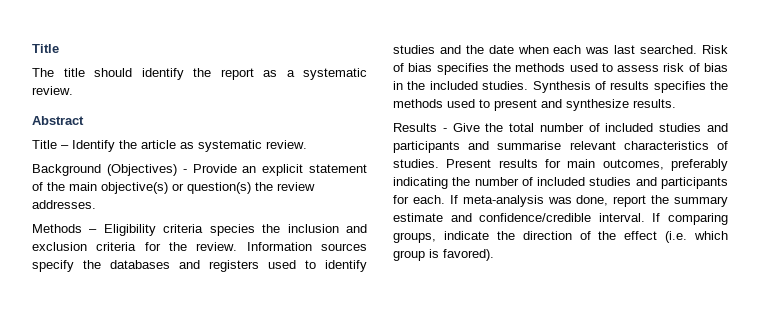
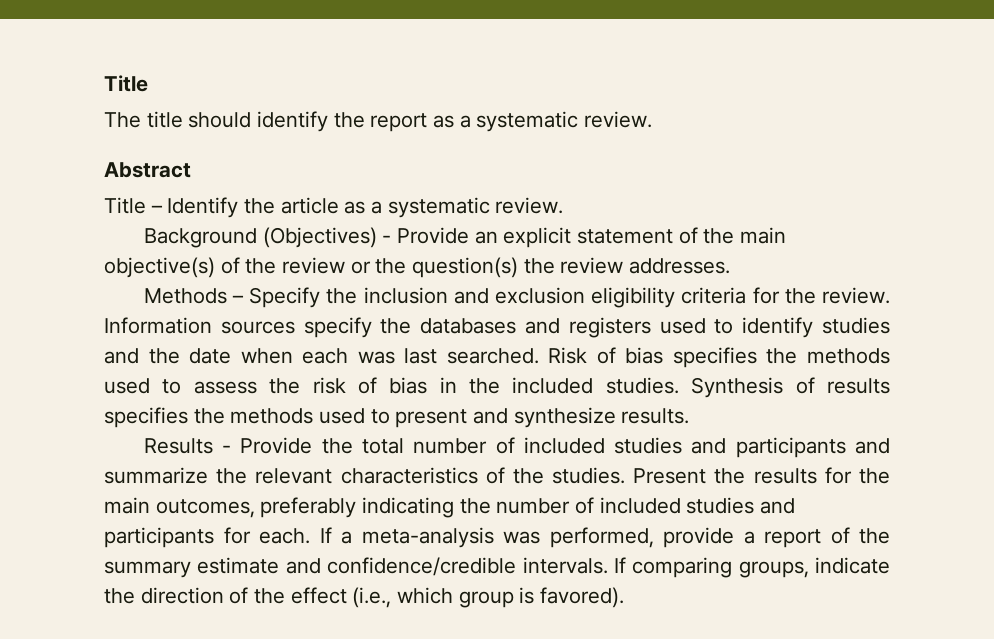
- Title – Identify the article as systematic review.
+ Title – Identify the article as a systematic review.
- Background (Objectives) - Provide an explicit statement of the main objective(s) or question(s) the review addresses.
+ Background (Objectives) - Provide an explicit statement of the main objective(s) of the review or the question(s) the review addresses.
- Methods – Eligibility criteria species the inclusion and exclusion criteria for the review.
+ Methods – Specify the inclusion and exclusion eligibility criteria for the review.
- Risk of bias specifies the methods used to assess risk of bias in the included studies.
+ Risk of bias specifies the methods used to assess the risk of bias in the included studies.
- Results - Give the total number of included studies and participants and summarise relevant characteristics of studies.
+ Results - Provide the total number of included studies and participants and summarize the relevant characteristics of the studies.
- Present results for main outcomes, preferably indicating the number of included studies and participants for each.
+ Present the results for the main outcomes, preferably indicating the number of included studies and participants for each.
- If meta-analysis was done, report the summary estimate and confidence/credible interval.
+ If a meta-analysis was performed, provide a report of the summary estimate and confidence/credible intervals.
- If comparing groups, indicate the direction of the effect (i.e. which group is favored).
+ If comparing groups, indicate the direction of the effect (i.e., which group is favored).

